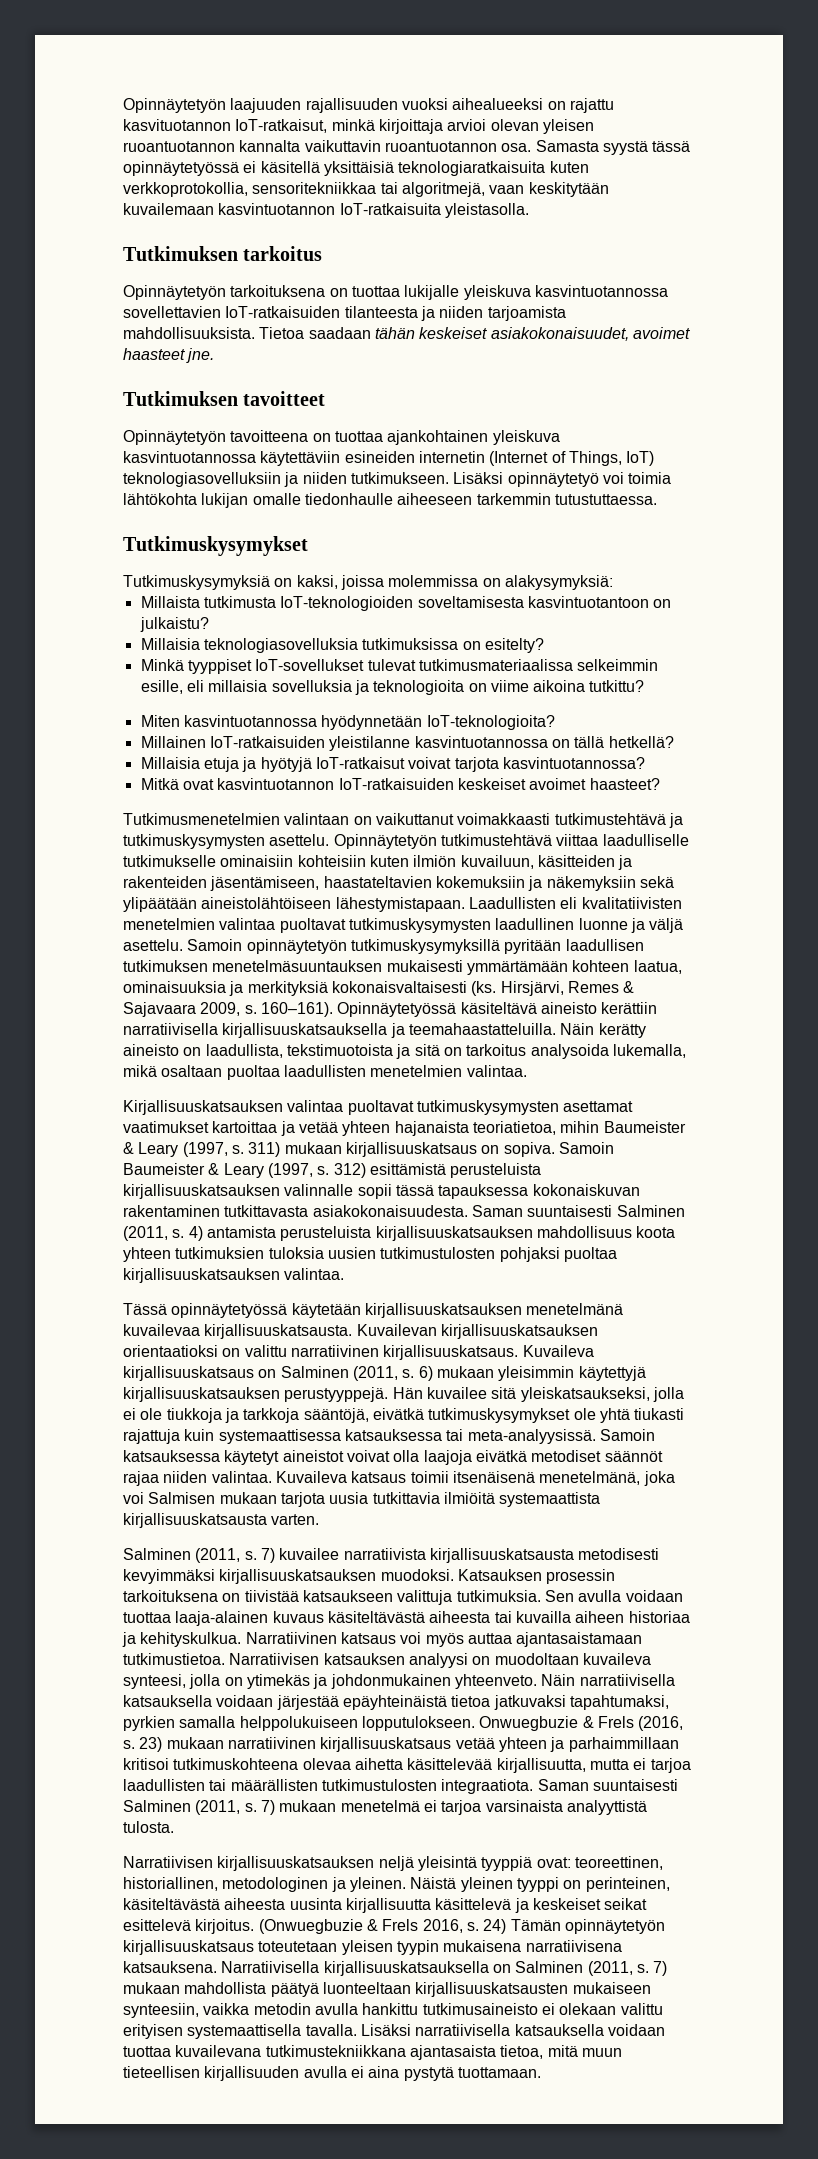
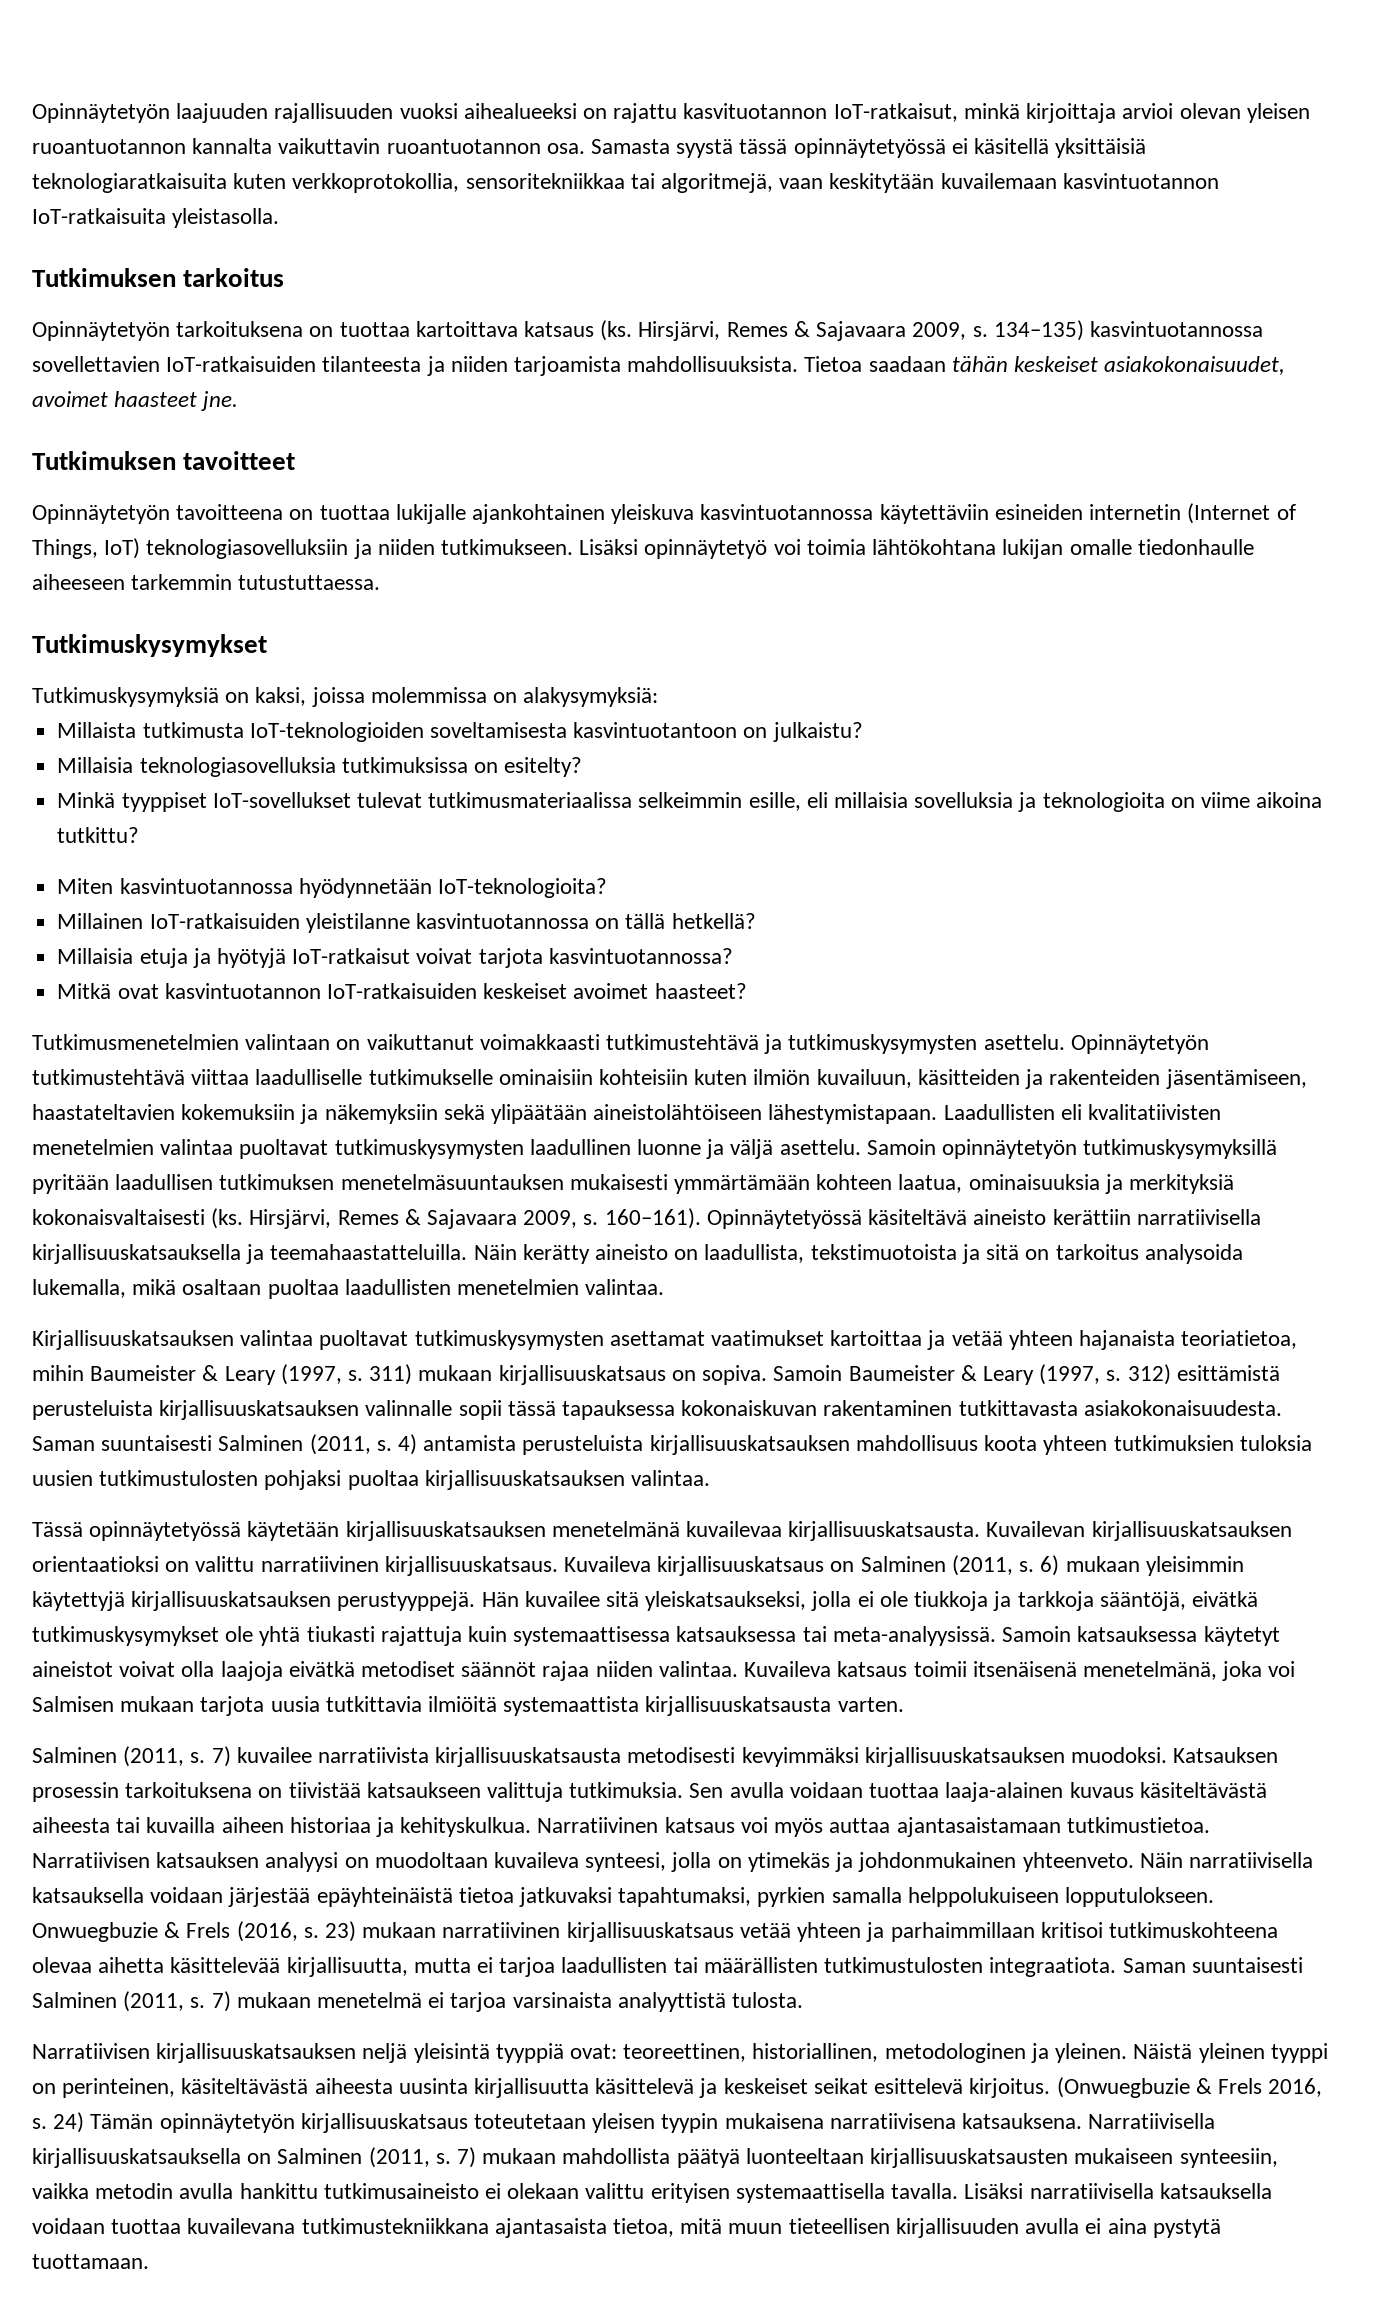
- Opinnäytetyön tarkoituksena on tuottaa lukijalle yleiskuva kasvintuotannossa sovellettavien IoT-ratkaisuiden tilanteesta ja niiden tarjoamista mahdollisuuksista.
+ Opinnäytetyön tarkoituksena on tuottaa kartoittava katsaus (ks. Hirsjärvi, Remes & Sajavaara 2009, s. 134–135) kasvintuotannossa sovellettavien IoT-ratkaisuiden tilanteesta ja niiden tarjoamista mahdollisuuksista.
- Opinnäytetyön tavoitteena on tuottaa ajankohtainen yleiskuva kasvintuotannossa käytettäviin esineiden internetin (Internet of Things, IoT) teknologiasovelluksiin ja niiden tutkimukseen.
+ Opinnäytetyön tavoitteena on tuottaa lukijalle ajankohtainen yleiskuva kasvintuotannossa käytettäviin esineiden internetin (Internet of Things, IoT) teknologiasovelluksiin ja niiden tutkimukseen.
- Lisäksi opinnäytetyö voi toimia lähtökohta lukijan omalle tiedonhaulle aiheeseen tarkemmin tutustuttaessa.
+ Lisäksi opinnäytetyö voi toimia lähtökohtana lukijan omalle tiedonhaulle aiheeseen tarkemmin tutustuttaessa.

